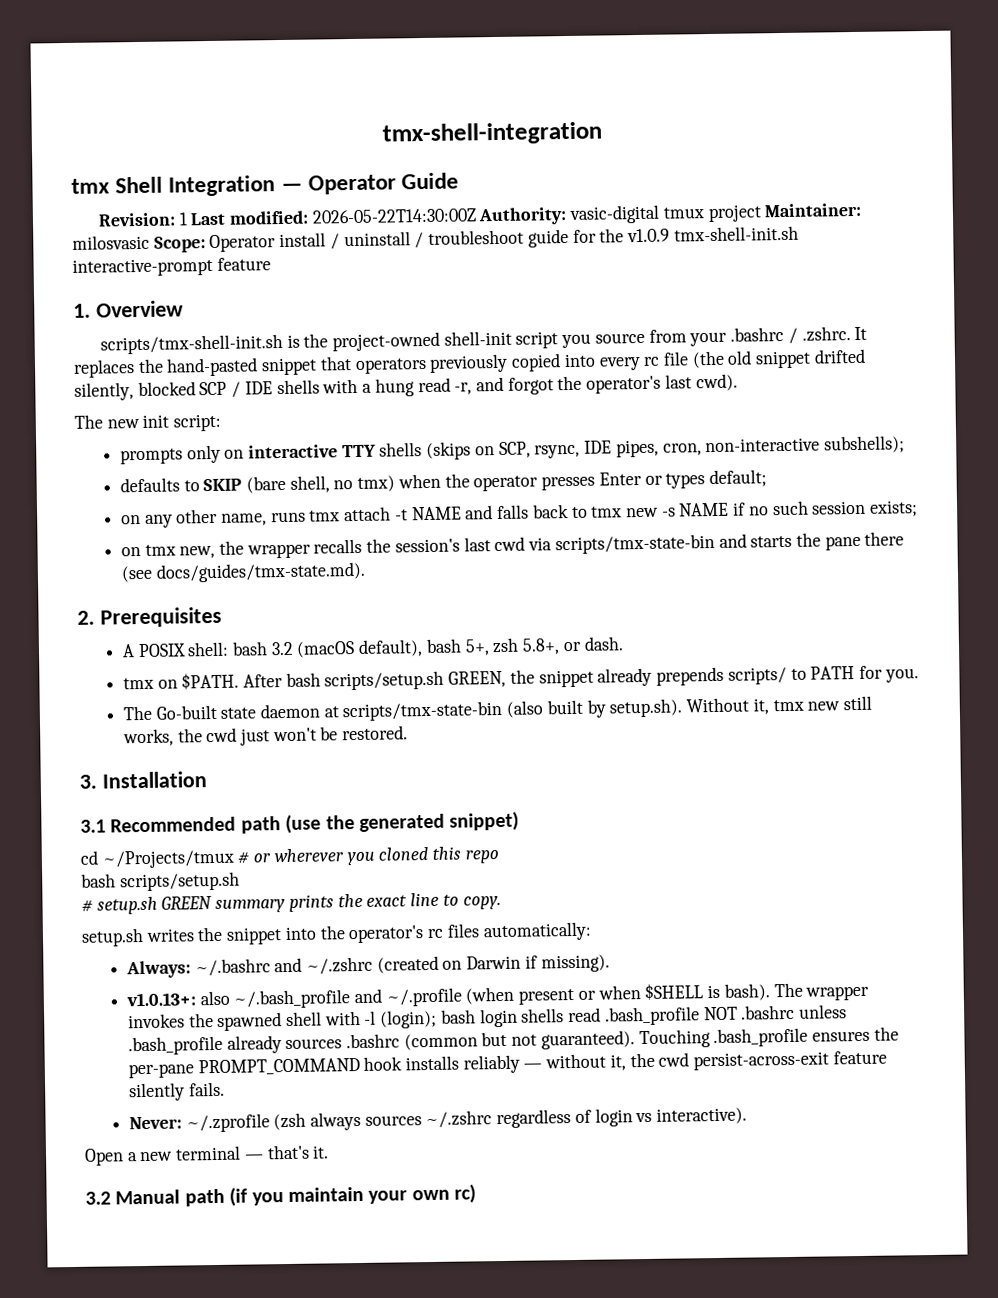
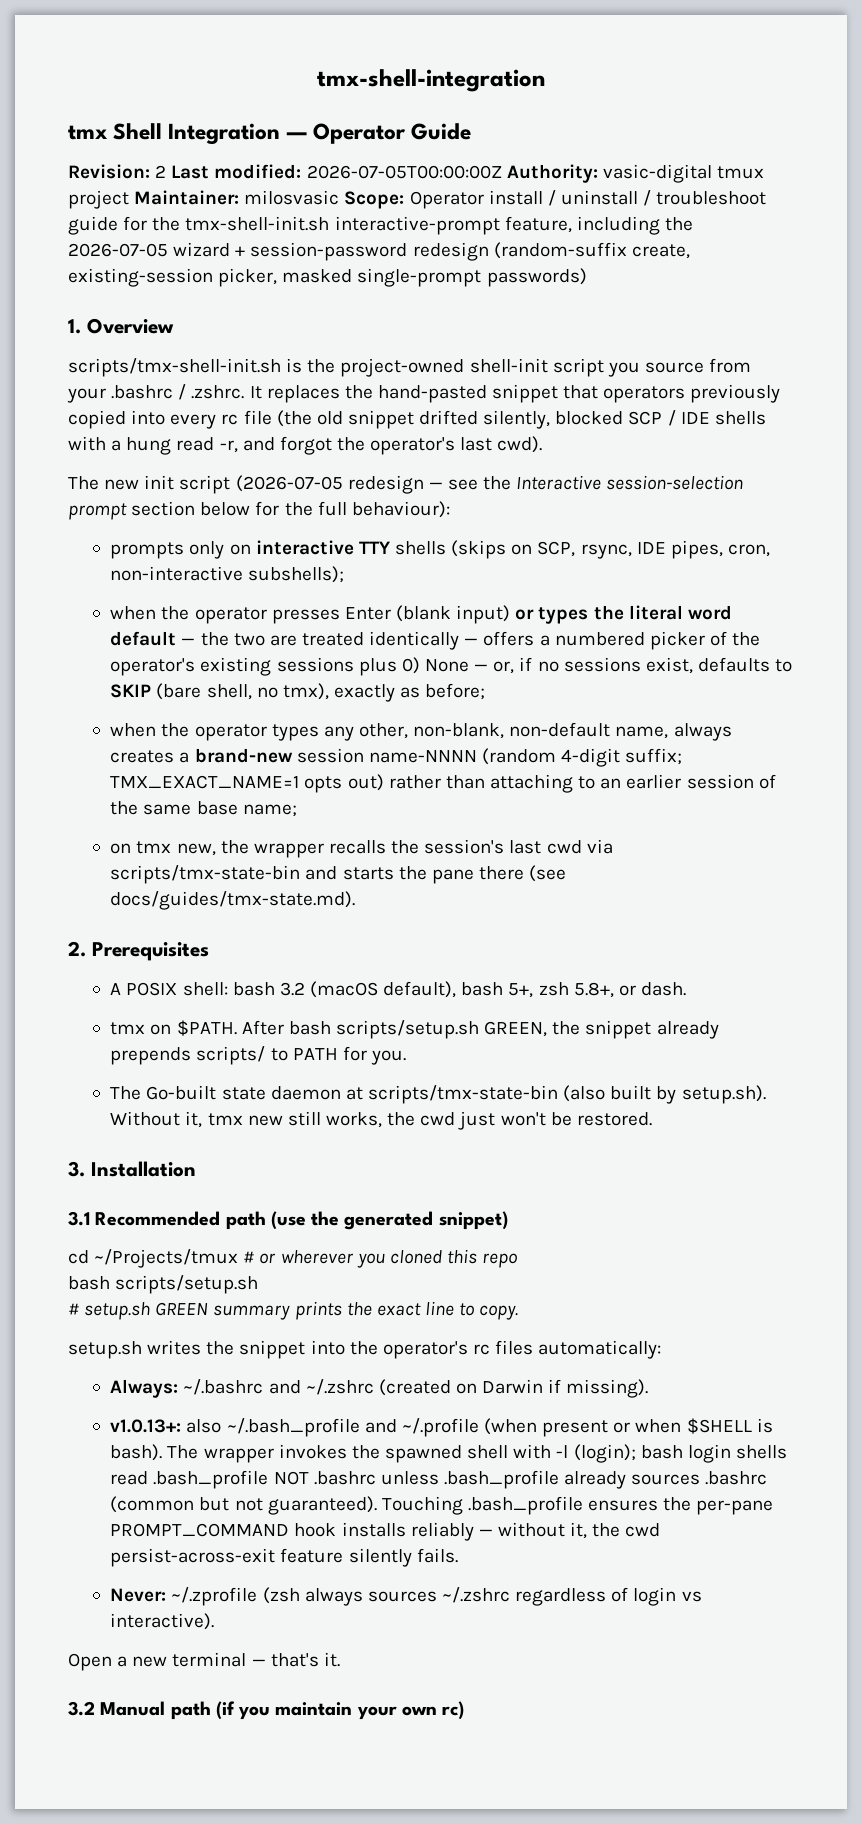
- Revision: 1 Last modified: 2026-05-22T14:30:00Z Authority: vasic-digital tmux project Maintainer: milosvasic Scope: Operator install / uninstall / troubleshoot guide for the v1.0.9 tmx-shell-init.sh interactive-prompt feature
+ Revision: 2 Last modified: 2026-07-05T00:00:00Z Authority: vasic-digital tmux project Maintainer: milosvasic Scope: Operator install / uninstall / troubleshoot guide for the tmx-shell-init.sh interactive-prompt feature, including the 2026-07-05 wizard + session-password redesign (random-suffix create, existing-session picker, masked single-prompt passwords)
- The new init script:
+ The new init script (2026-07-05 redesign — see the Interactive session-selection prompt section below for the full behaviour):
- defaults to SKIP (bare shell, no tmx) when the operator presses Enter or types default;
- on any other name, runs tmx attach -t NAME and falls back to tmx new -s NAME if no such session exists;
+ when the operator presses Enter (blank input) or types the literal word default — the two are treated identically — offers a numbered picker of the operator's existing sessions plus 0) None — or, if no sessions exist, defaults to SKIP (bare shell, no tmx), exactly as before;
+ when the operator types any other, non-blank, non-default name, always creates a brand-new session name-NNNN (random 4-digit suffix; TMX_EXACT_NAME=1 opts out) rather than attaching to an earlier session of the same base name;

